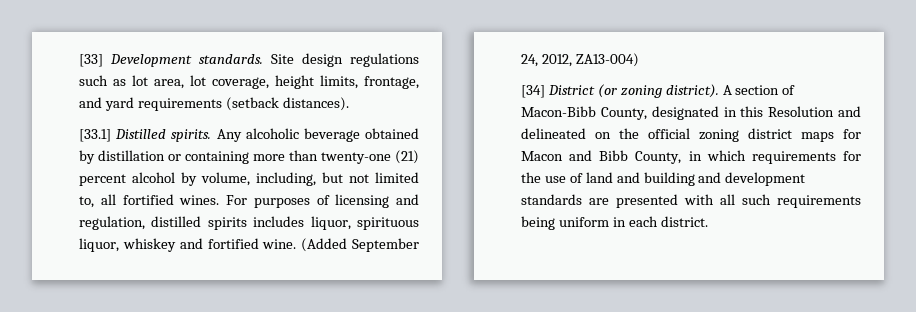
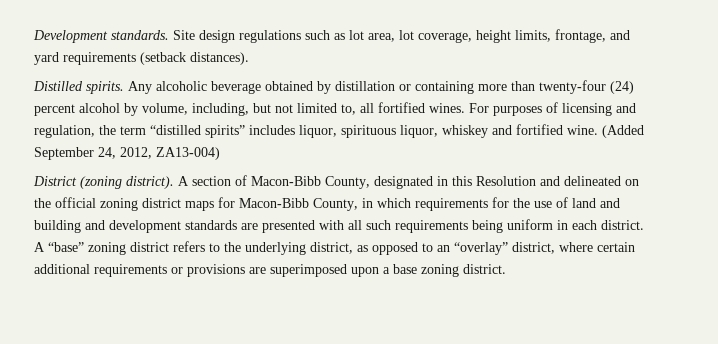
- [33] Development standards.
+ Development standards.
- [33.1] Distilled spirits.
+ Distilled spirits.
- Any alcoholic beverage obtained by distillation or containing more than twenty-one (21) percent alcohol by volume, including, but not limited to, all fortified wines.
+ Any alcoholic beverage obtained by distillation or containing more than twenty-four (24) percent alcohol by volume, including, but not limited to, all fortified wines.
- For purposes of licensing and regulation, distilled spirits includes liquor, spirituous liquor, whiskey and fortified wine.
+ For purposes of licensing and regulation, the term “distilled spirits” includes liquor, spirituous liquor, whiskey and fortified wine.
- [34] District (or zoning district).
+ District (zoning district).
- A section of Macon-Bibb County, designated in this Resolution and delineated on the official zoning district maps for Macon and Bibb County, in which requirements for the use of land and building and development standards are presented with all such requirements being uniform in each district.
+ A section of Macon-Bibb County, designated in this Resolution and delineated on the official zoning district maps for Macon-Bibb County, in which requirements for the use of land and building and development standards are presented with all such requirements being uniform in each district.
+ A “base” zoning district refers to the underlying district, as opposed to an “overlay” district, where certain additional requirements or provisions are superimposed upon a base zoning district.

